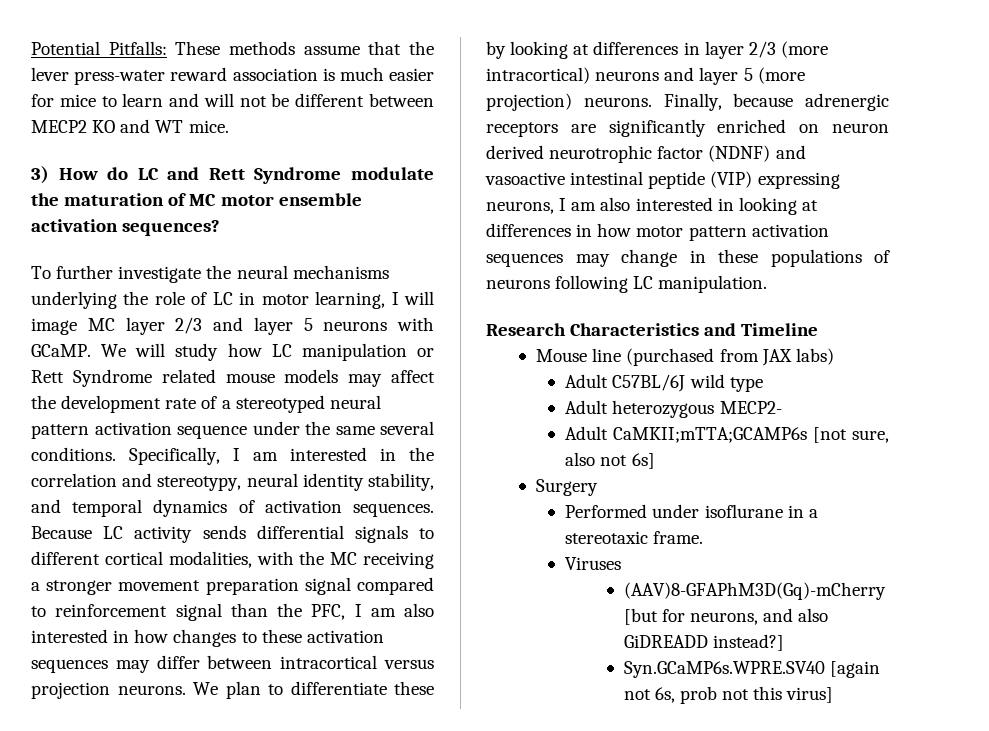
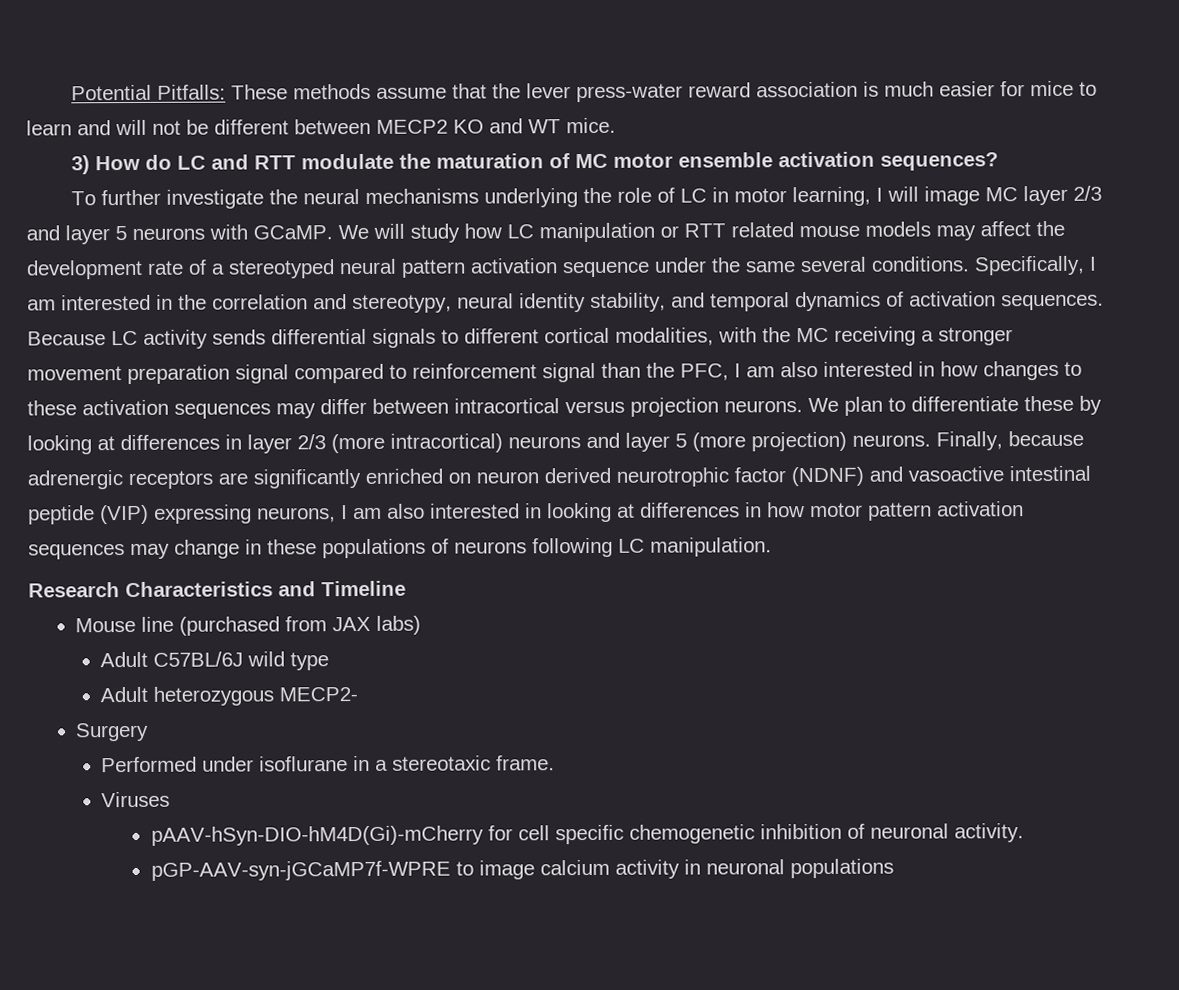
- 3) How do LC and Rett Syndrome modulate the maturation of MC motor ensemble activation sequences?
+ 3) How do LC and RTT modulate the maturation of MC motor ensemble activation sequences?
- We will study how LC manipulation or Rett Syndrome related mouse models may affect the development rate of a stereotyped neural pattern activation sequence under the same several conditions.
+ We will study how LC manipulation or RTT related mouse models may affect the development rate of a stereotyped neural pattern activation sequence under the same several conditions.
- Adult CaMKII;mTTA;GCAMP6s [not sure, also not 6s]
- (AAV)8-GFAPhM3D(Gq)-mCherry [but for neurons, and also GiDREADD instead?]
- Syn.GCaMP6s.WPRE.SV40 [again not 6s, prob not this virus]
+ pAAV-hSyn-DIO-hM4D(Gi)-mCherry for cell specific chemogenetic inhibition of neuronal activity.
+ pGP-AAV-syn-jGCaMP7f-WPRE to image calcium activity in neuronal populations

